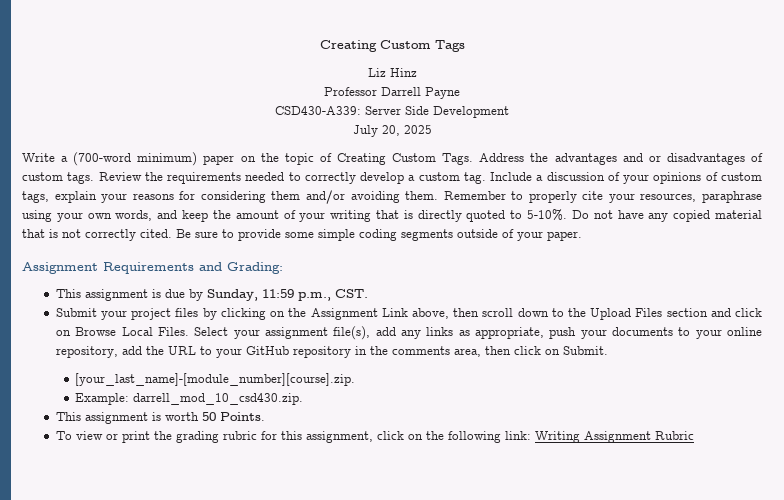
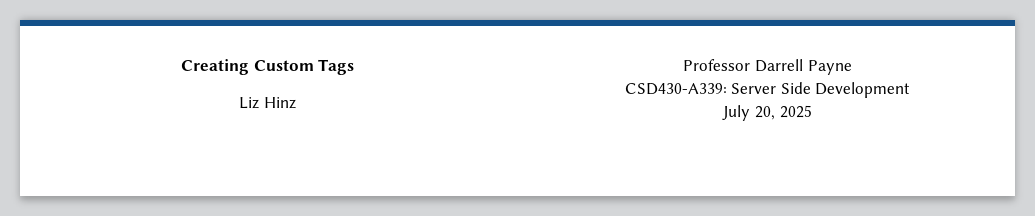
- Write a (700-word minimum) paper on the topic of Creating Custom Tags. Address the advantages and or disadvantages of custom tags. Review the requirements needed to correctly develop a custom tag. Include a discussion of your opinions of custom tags, explain your reasons for considering them and/or avoiding them. Remember to properly cite your resources, paraphrase using your own words, and keep the amount of your writing that is directly quoted to 5-10%. Do not have any copied material that is not correctly cited. Be sure to provide some simple coding segments outside of your paper.
- Assignment Requirements and Grading:
- This assignment is due by Sunday, 11:59 p.m., CST.
- Submit your project files by clicking on the Assignment Link above, then scroll down to the Upload Files section and click on Browse Local Files. Select your assignment file(s), add any links as appropriate, push your documents to your online repository, add the URL to your GitHub repository in the comments area, then click on Submit.
- [your_last_name]-[module_number][course].zip.
- Example: darrell_mod_10_csd430.zip.
- This assignment is worth 50 Points.
- To view or print the grading rubric for this assignment, click on the following link: Writing Assignment Rubric

